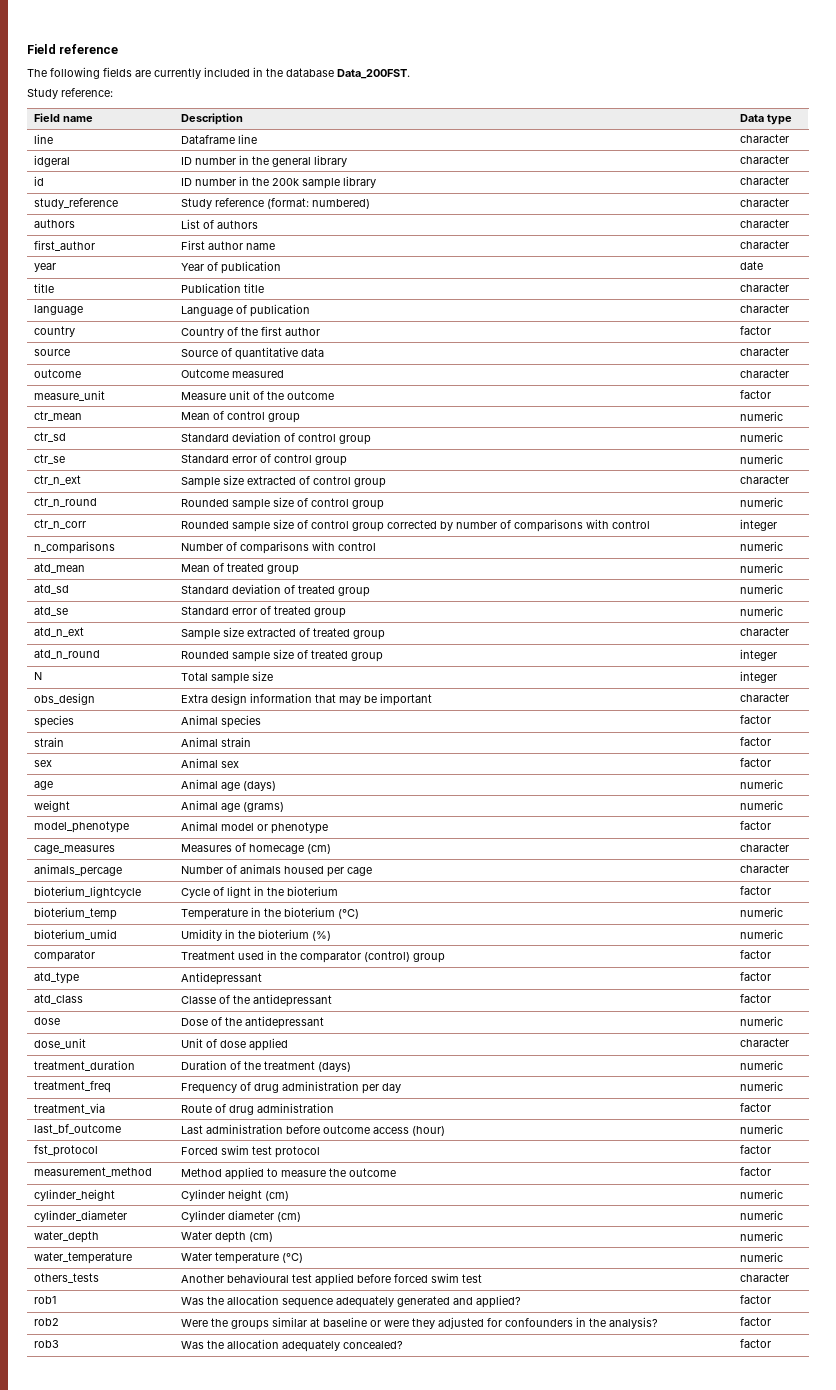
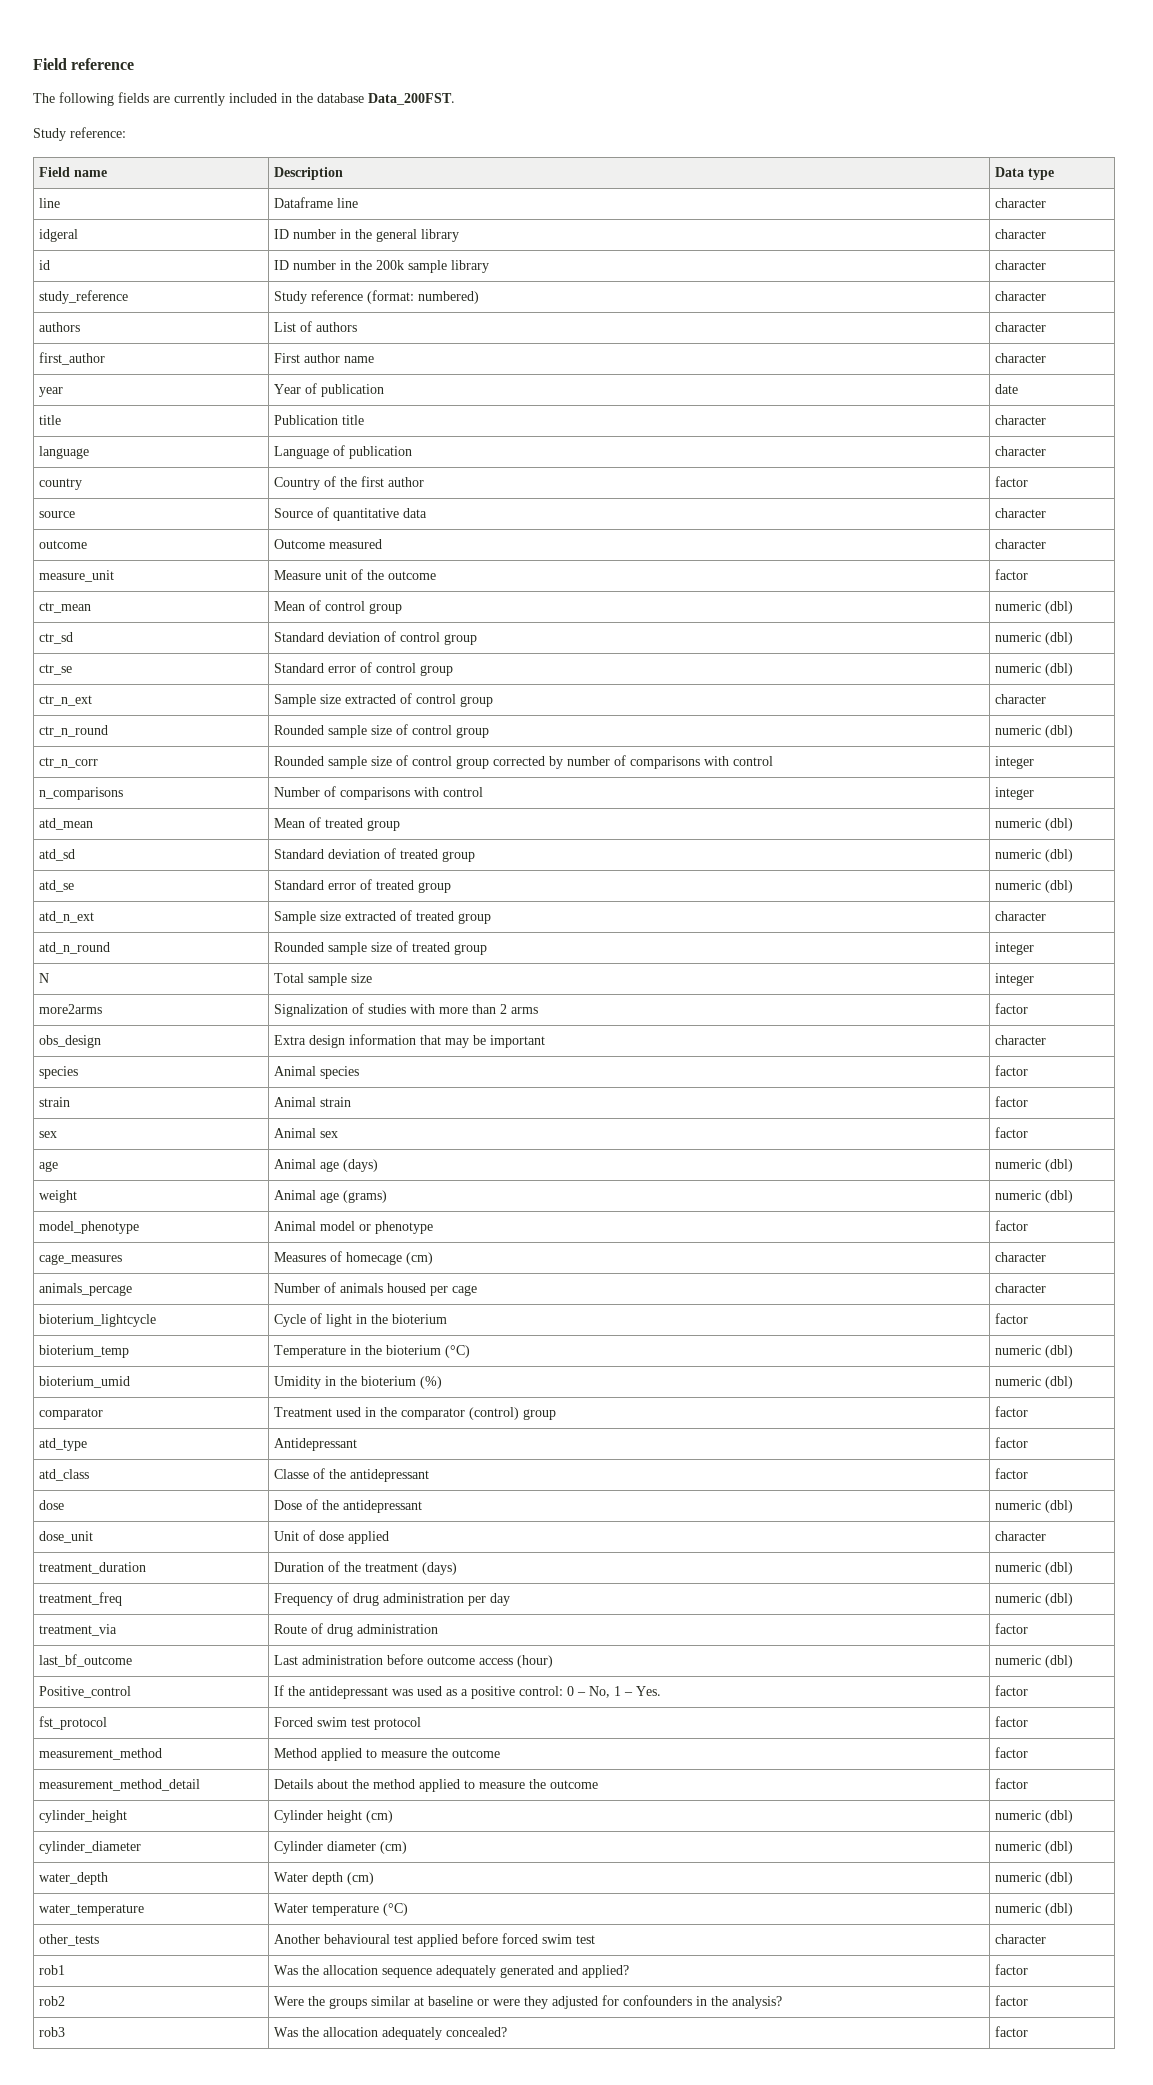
- ctr_mean | Mean of control group | numeric
+ ctr_mean | Mean of control group | numeric (dbl)
- ctr_sd | Standard deviation of control group | numeric
+ ctr_sd | Standard deviation of control group | numeric (dbl)
- ctr_se | Standard error of control group | numeric
+ ctr_se | Standard error of control group | numeric (dbl)
- ctr_n_round | Rounded sample size of control group | numeric
+ ctr_n_round | Rounded sample size of control group | numeric (dbl)
- n_comparisons | Number of comparisons with control | numeric
+ n_comparisons | Number of comparisons with control | integer
- atd_mean | Mean of treated group | numeric
+ atd_mean | Mean of treated group | numeric (dbl)
- atd_sd | Standard deviation of treated group | numeric
+ atd_sd | Standard deviation of treated group | numeric (dbl)
- atd_se | Standard error of treated group | numeric
+ atd_se | Standard error of treated group | numeric (dbl)
+ more2arms | Signalization of studies with more than 2 arms | factor
- age | Animal age (days) | numeric
+ age | Animal age (days) | numeric (dbl)
- weight | Animal age (grams) | numeric
+ weight | Animal age (grams) | numeric (dbl)
- bioterium_temp | Temperature in the bioterium (°C) | numeric
+ bioterium_temp | Temperature in the bioterium (°C) | numeric (dbl)
- bioterium_umid | Umidity in the bioterium (%) | numeric
+ bioterium_umid | Umidity in the bioterium (%) | numeric (dbl)
- dose | Dose of the antidepressant | numeric
+ dose | Dose of the antidepressant | numeric (dbl)
- treatment_duration | Duration of the treatment (days) | numeric
+ treatment_duration | Duration of the treatment (days) | numeric (dbl)
- treatment_freq | Frequency of drug administration per day | numeric
+ treatment_freq | Frequency of drug administration per day | numeric (dbl)
- last_bf_outcome | Last administration before outcome access (hour) | numeric
+ last_bf_outcome | Last administration before outcome access (hour) | numeric (dbl)
+ Positive_control | If the antidepressant was used as a positive control: 0 – No, 1 – Yes. | factor
+ measurement_method_detail | Details about the method applied to measure the outcome | factor
- cylinder_height | Cylinder height (cm) | numeric
+ cylinder_height | Cylinder height (cm) | numeric (dbl)
- cylinder_diameter | Cylinder diameter (cm) | numeric
+ cylinder_diameter | Cylinder diameter (cm) | numeric (dbl)
- water_depth | Water depth (cm) | numeric
+ water_depth | Water depth (cm) | numeric (dbl)
- water_temperature | Water temperature (°C) | numeric
- others_tests | Another behavioural test applied before forced swim test | character
+ water_temperature | Water temperature (°C) | numeric (dbl)
+ other_tests | Another behavioural test applied before forced swim test | character

